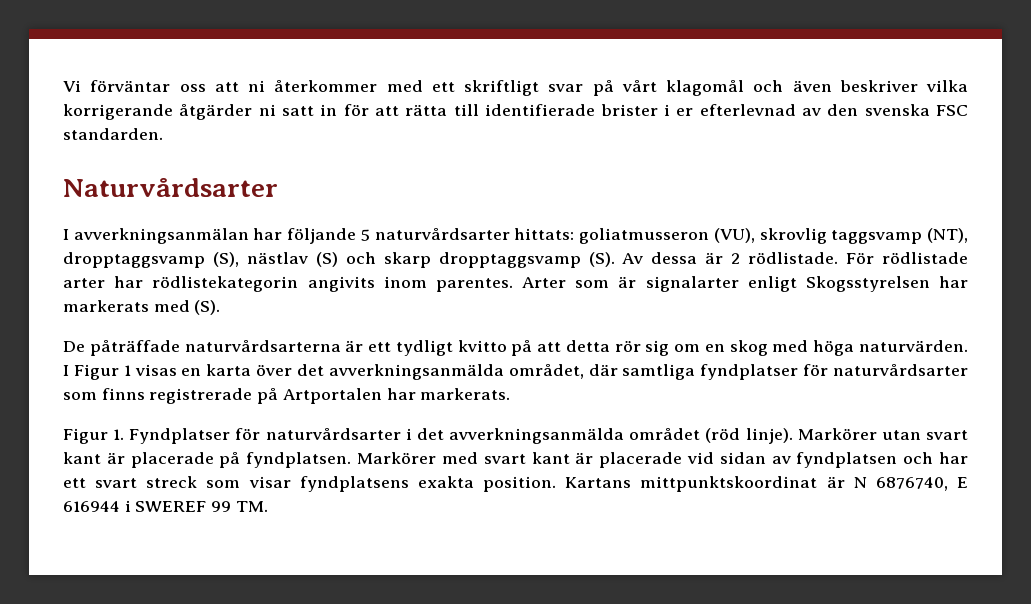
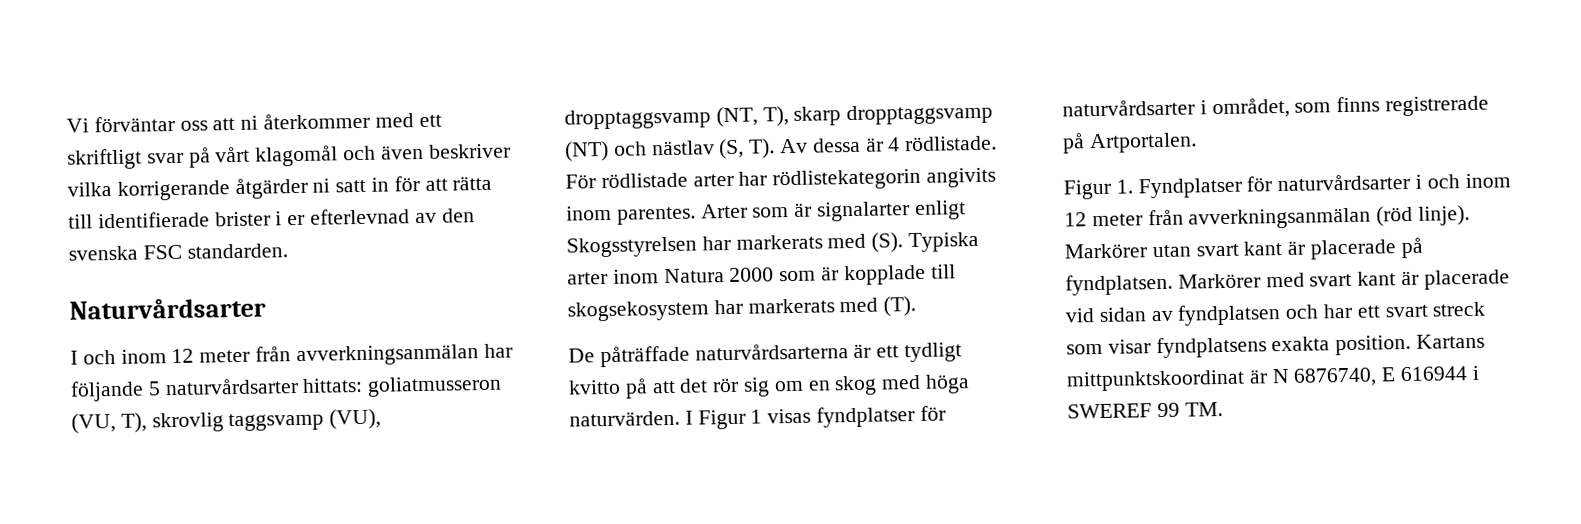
- I avverkningsanmälan har följande 5 naturvårdsarter hittats: goliatmusseron (VU), skrovlig taggsvamp (NT), dropptaggsvamp (S), nästlav (S) och skarp dropptaggsvamp (S). Av dessa är 2 rödlistade.
+ I och inom 12 meter från avverkningsanmälan har följande 5 naturvårdsarter hittats: goliatmusseron (VU, T), skrovlig taggsvamp (VU), dropptaggsvamp (NT, T), skarp dropptaggsvamp (NT) och nästlav (S, T). Av dessa är 4 rödlistade.
- Arter som är signalarter enligt Skogsstyrelsen har markerats med (S).
+ Arter som är signalarter enligt Skogsstyrelsen har markerats med (S). Typiska arter inom Natura 2000 som är kopplade till skogsekosystem har markerats med (T).
- De påträffade naturvårdsarterna är ett tydligt kvitto på att detta rör sig om en skog med höga naturvärden.
+ De påträffade naturvårdsarterna är ett tydligt kvitto på att det rör sig om en skog med höga naturvärden.
- I Figur 1 visas en karta över det avverkningsanmälda området, där samtliga fyndplatser för naturvårdsarter som finns registrerade på Artportalen har markerats.
+ I Figur 1 visas fyndplatser för naturvårdsarter i området, som finns registrerade på Artportalen.
- Figur 1. Fyndplatser för naturvårdsarter i det avverkningsanmälda området (röd linje).
+ Figur 1. Fyndplatser för naturvårdsarter i och inom 12 meter från avverkningsanmälan (röd linje).

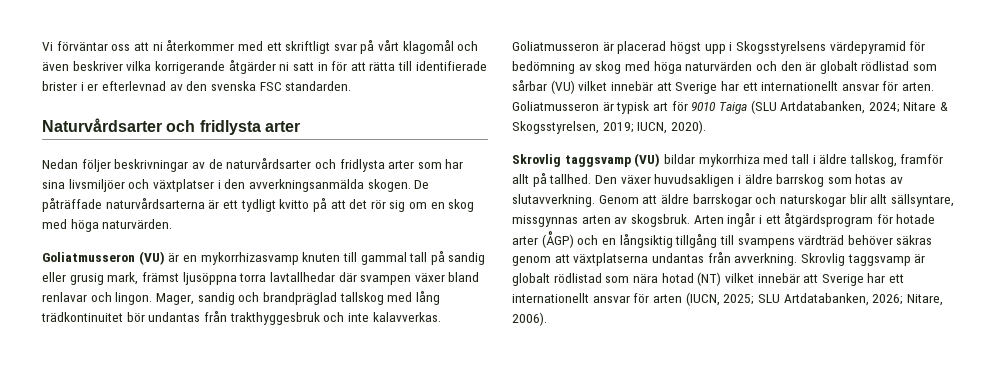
- Naturvårdsarter
- I och inom 12 meter från avverkningsanmälan har följande 5 naturvårdsarter hittats: goliatmusseron (VU, T), skrovlig taggsvamp (VU), dropptaggsvamp (NT, T), skarp dropptaggsvamp (NT) och nästlav (S, T). Av dessa är 4 rödlistade. För rödlistade arter har rödlistekategorin angivits inom parentes. Arter som är signalarter enligt Skogsstyrelsen har markerats med (S). Typiska arter inom Natura 2000 som är kopplade till skogsekosystem har markerats med (T).
- De påträffade naturvårdsarterna är ett tydligt kvitto på att det rör sig om en skog med höga naturvärden. I Figur 1 visas fyndplatser för naturvårdsarter i området, som finns registrerade på Artportalen.
- Figur 1. Fyndplatser för naturvårdsarter i och inom 12 meter från avverkningsanmälan (röd linje). Markörer utan svart kant är placerade på fyndplatsen. Markörer med svart kant är placerade vid sidan av fyndplatsen och har ett svart streck som visar fyndplatsens exakta position. Kartans mittpunktskoordinat är N 6876740, E 616944 i SWEREF 99 TM.
+ Naturvårdsarter och fridlysta arter
+ Nedan följer beskrivningar av de naturvårdsarter och fridlysta arter som har sina livsmiljöer och växtplatser i den avverkningsanmälda skogen. De påträffade naturvårdsarterna är ett tydligt kvitto på att det rör sig om en skog med höga naturvärden.
+ Goliatmusseron (VU) är en mykorrhizasvamp knuten till gammal tall på sandig eller grusig mark, främst ljusöppna torra lavtallhedar där svampen växer bland renlavar och lingon. Mager, sandig och brandpräglad tallskog med lång trädkontinuitet bör undantas från trakthyggesbruk och inte kalavverkas. Goliatmusseron är placerad högst upp i Skogsstyrelsens värdepyramid för bedömning av skog med höga naturvärden och den är globalt rödlistad som sårbar (VU) vilket innebär att Sverige har ett internationellt ansvar för arten. Goliatmusseron är typisk art för 9010 Taiga (SLU Artdatabanken, 2024; Nitare & Skogsstyrelsen, 2019; IUCN, 2020).
+ Skrovlig taggsvamp (VU) bildar mykorrhiza med tall i äldre tallskog, framför allt på tallhed. Den växer huvudsakligen i äldre barrskog som hotas av slutavverkning. Genom att äldre barrskogar och naturskogar blir allt sällsyntare, missgynnas arten av skogsbruk. Arten ingår i ett åtgärdsprogram för hotade arter (ÅGP) och en långsiktig tillgång till svampens värdträd behöver säkras genom att växtplatserna undantas från avverkning. Skrovlig taggsvamp är globalt rödlistad som nära hotad (NT) vilket innebär att Sverige har ett internationellt ansvar för arten (IUCN, 2025; SLU Artdatabanken, 2026; Nitare, 2006).

